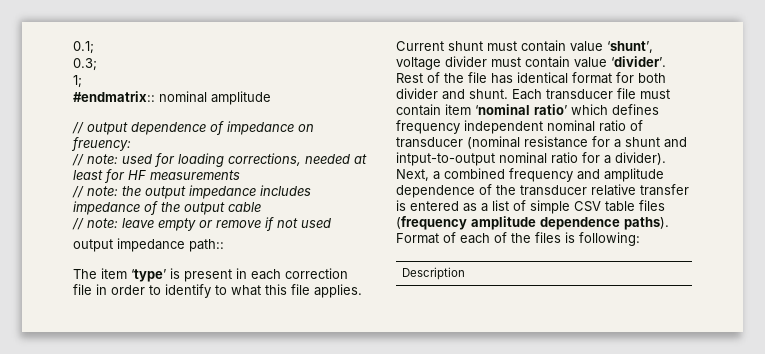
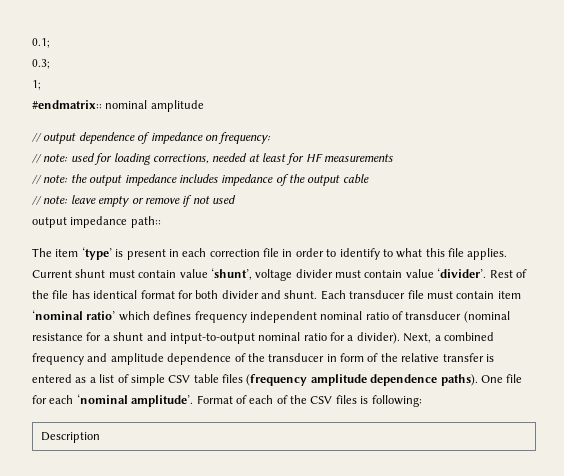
- // output dependence of impedance on freuency:
+ // output dependence of impedance on frequency:
- Next, a combined frequency and amplitude dependence of the transducer relative transfer is entered as a list of simple CSV table files (frequency amplitude dependence paths).
+ Next, a combined frequency and amplitude dependence of the transducer in form of the relative transfer is entered as a list of simple CSV table files (frequency amplitude dependence paths).
+ One file for each ‘nominal amplitude’.
- Format of each of the files is following:
+ Format of each of the CSV files is following:

